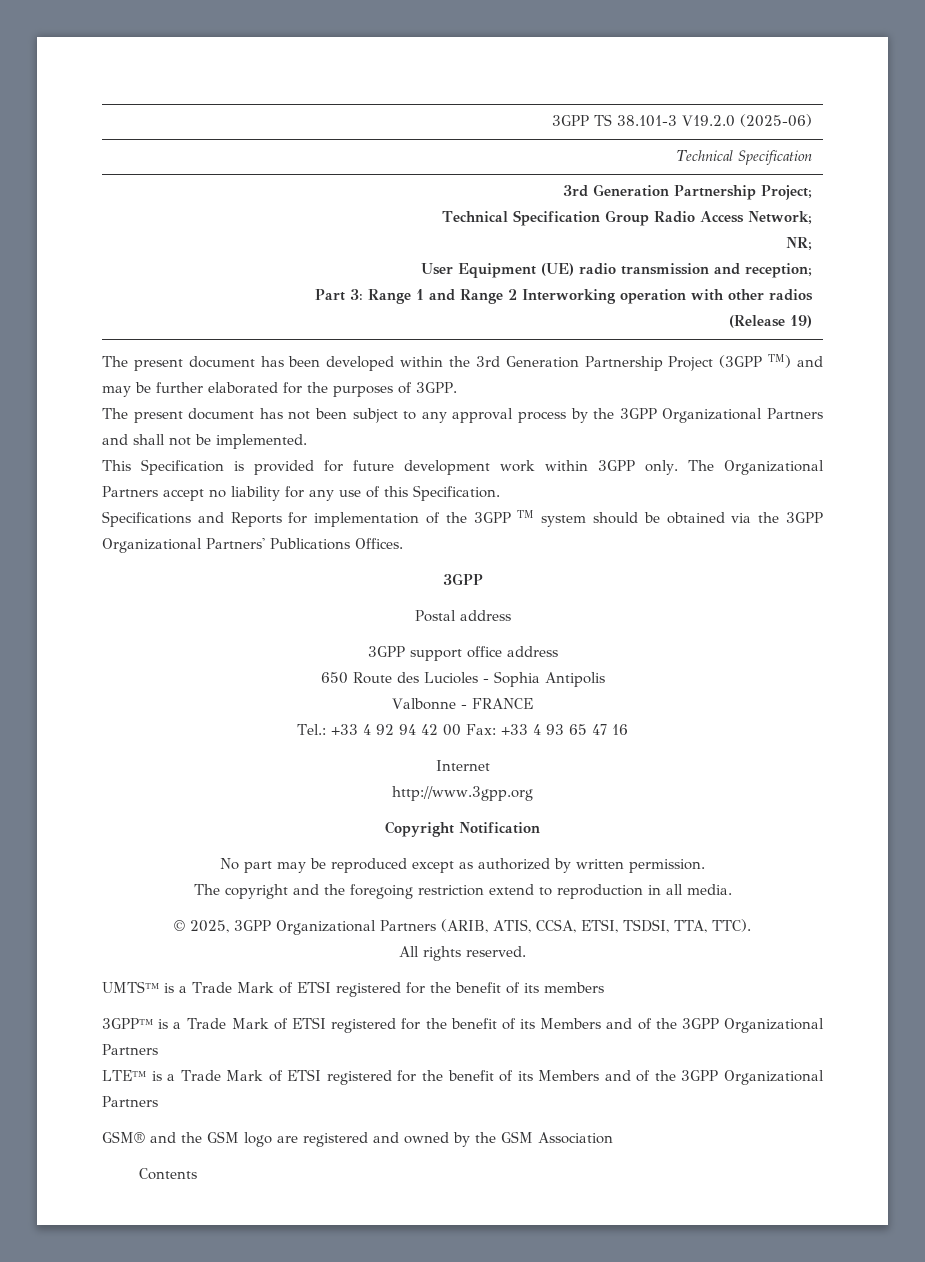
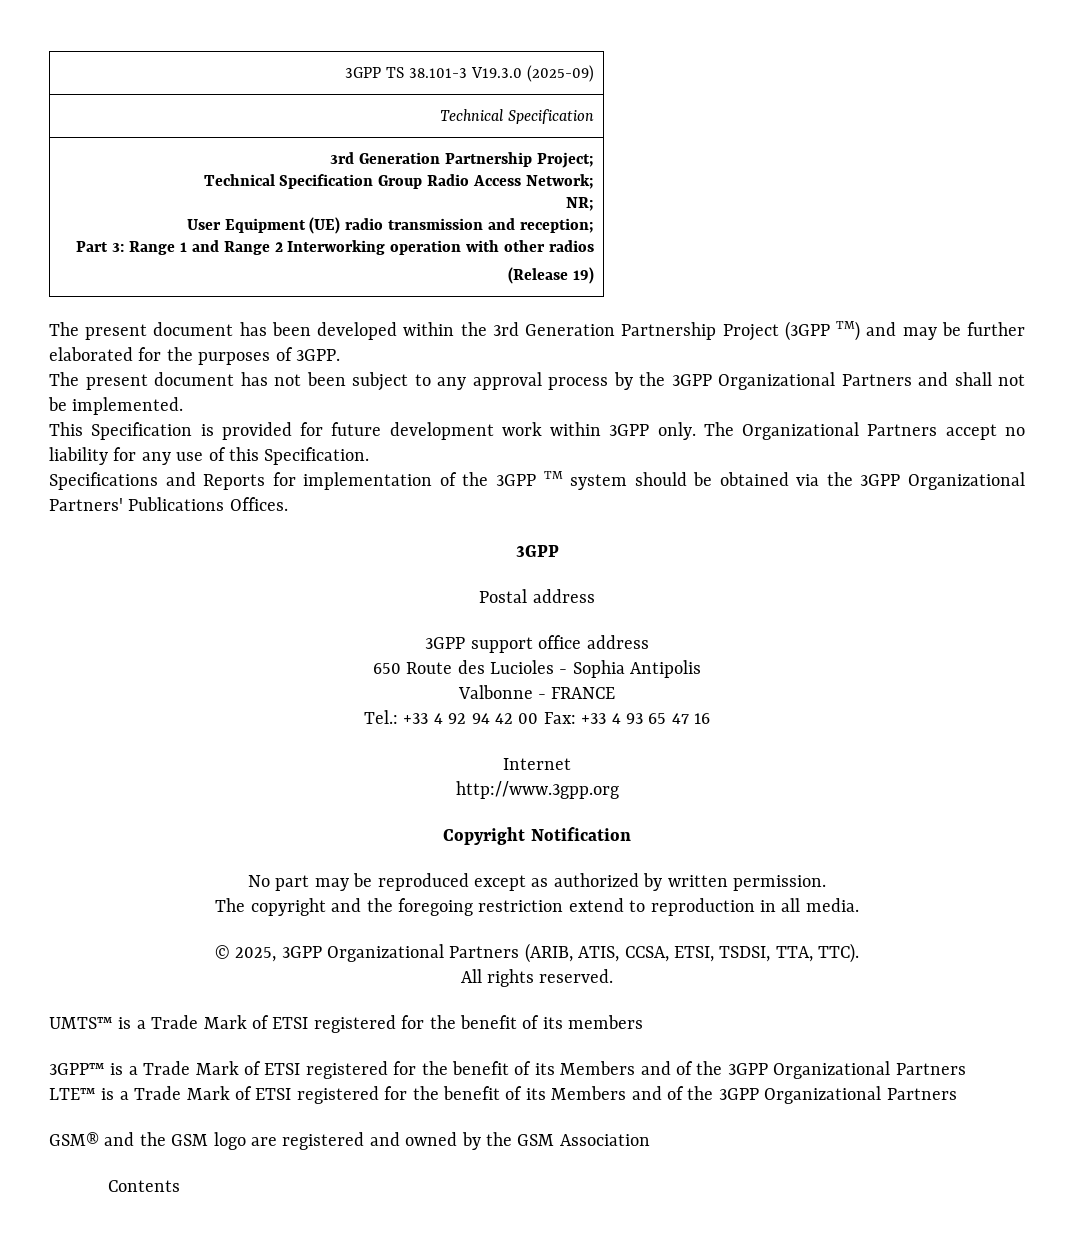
- 3GPP TS 38.101-3 V19.2.0 (2025-06)
+ 3GPP TS 38.101-3 V19.3.0 (2025-09)

